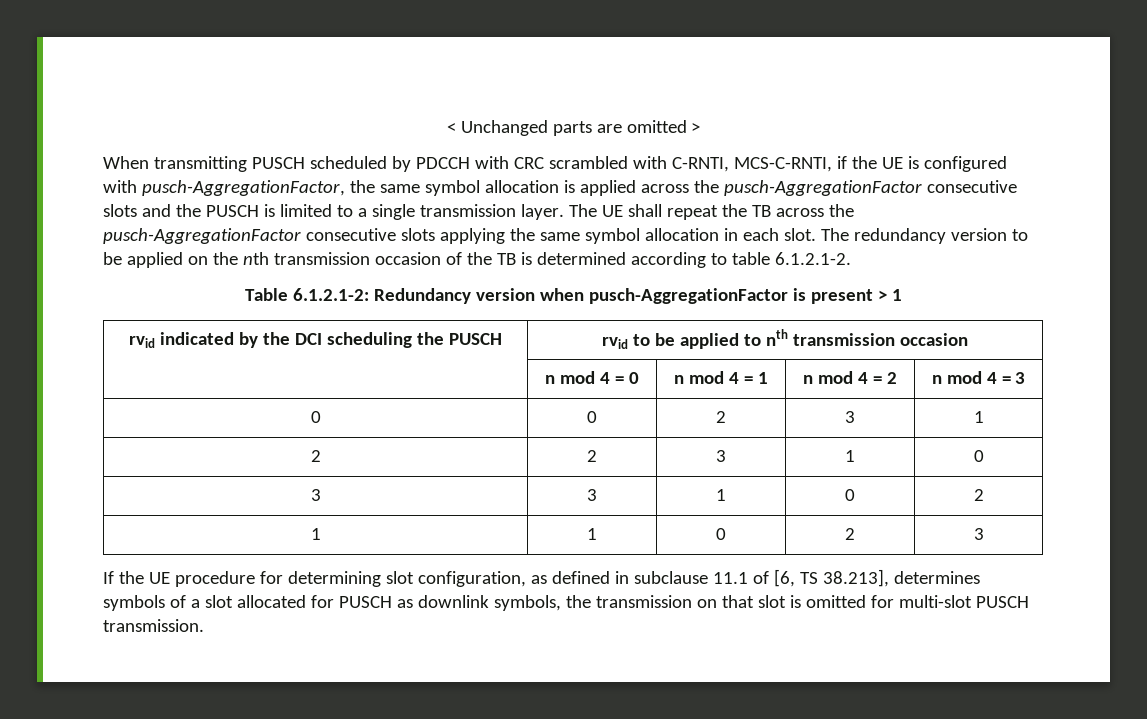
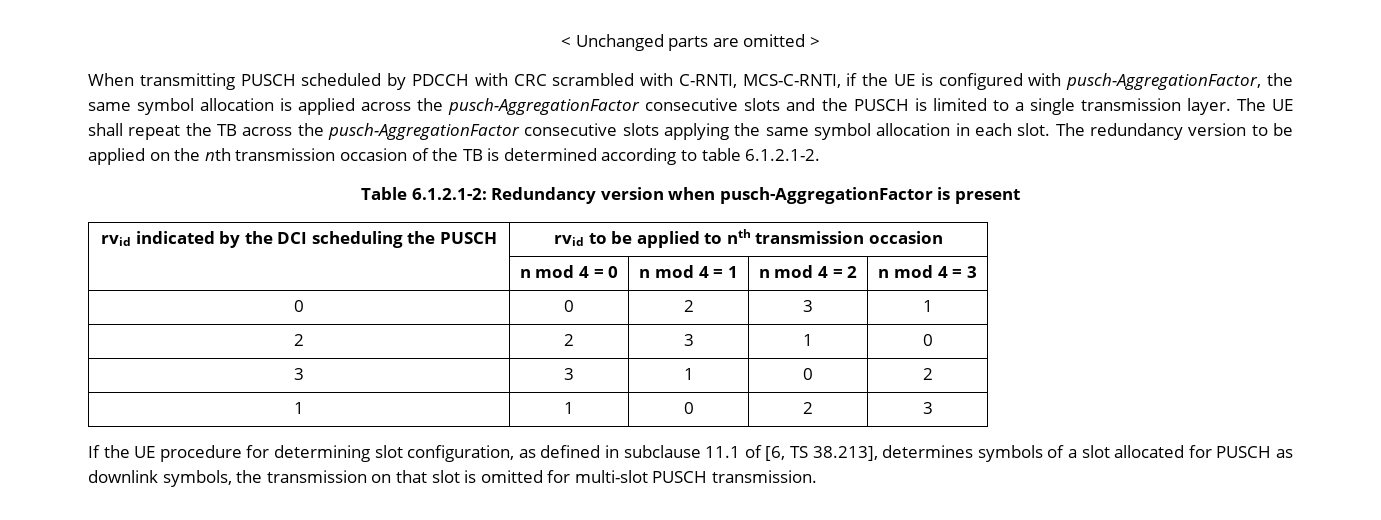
- Table 6.1.2.1-2: Redundancy version when pusch-AggregationFactor is present > 1
+ Table 6.1.2.1-2: Redundancy version when pusch-AggregationFactor is present

